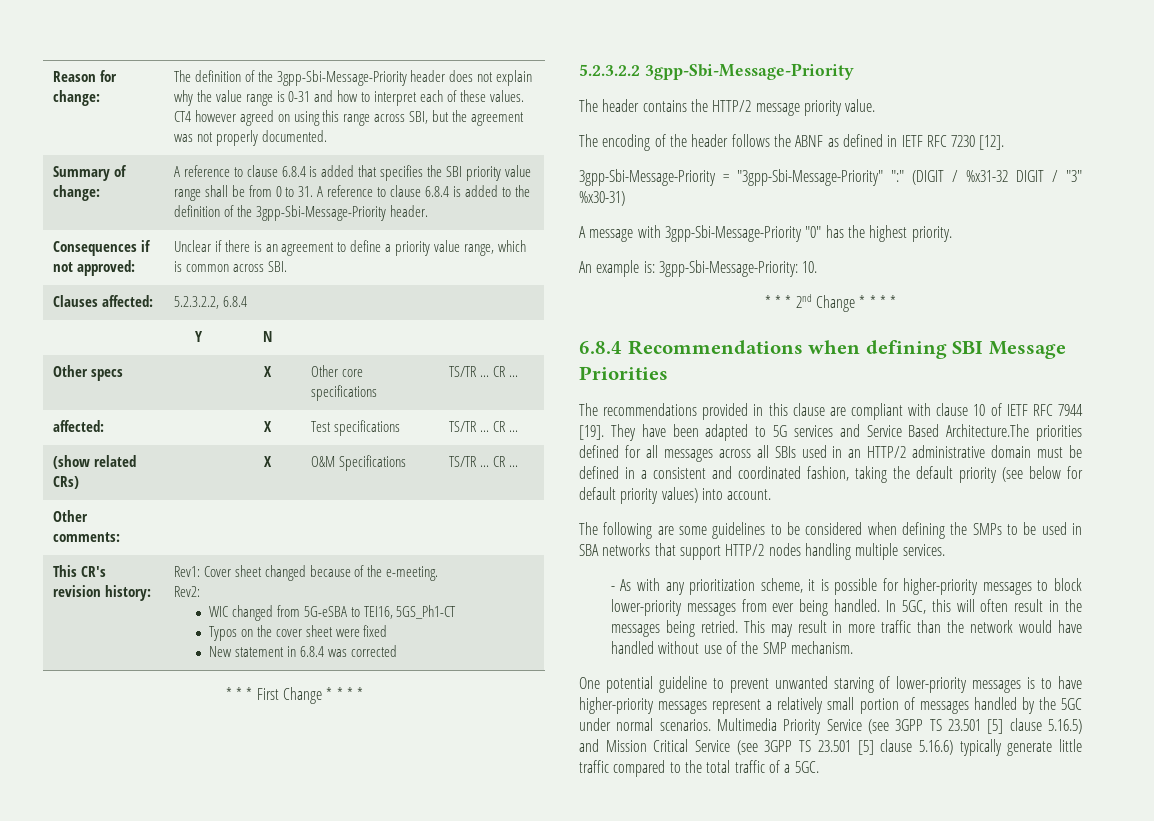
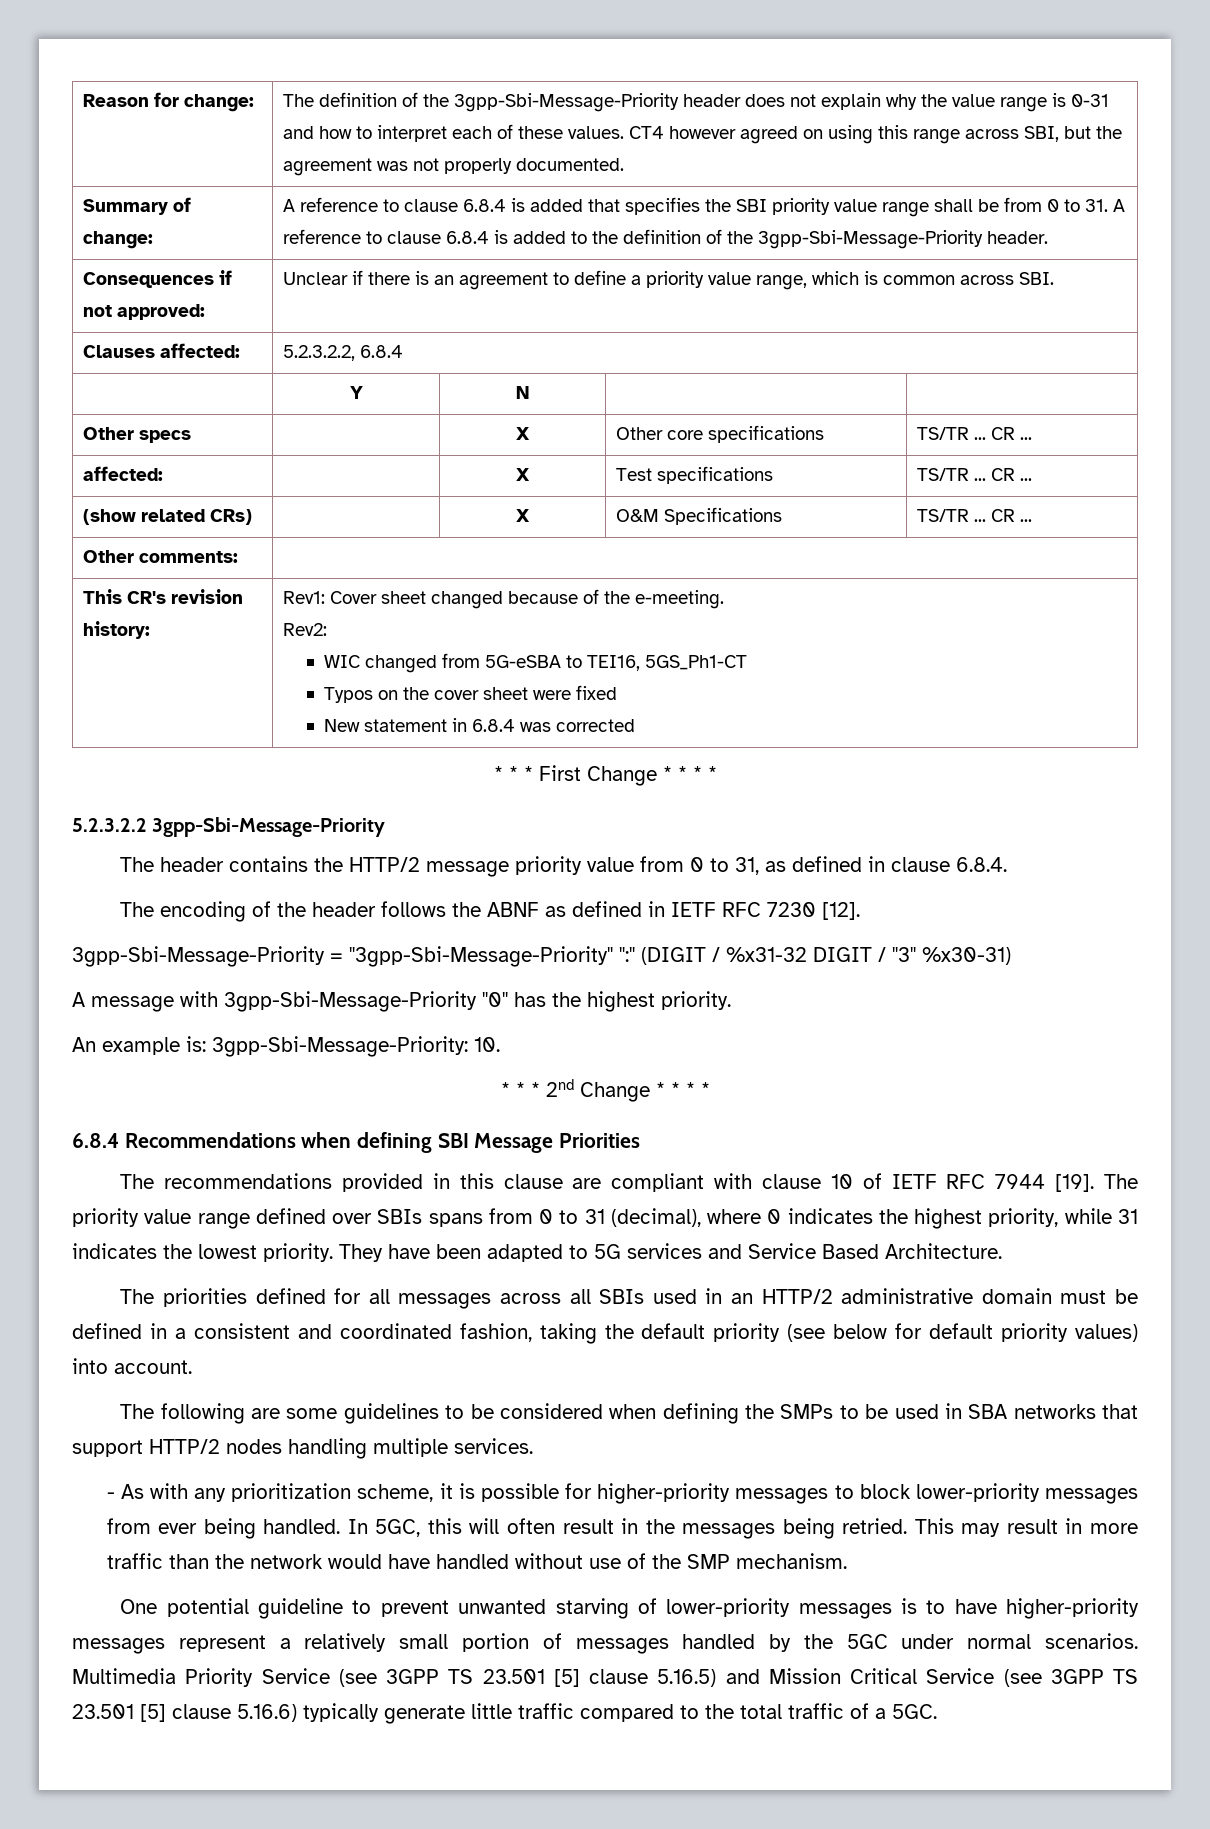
- The header contains the HTTP/2 message priority value.
+ The header contains the HTTP/2 message priority value from 0 to 31, as defined in clause 6.8.4.
+ The priority value range defined over SBIs spans from 0 to 31 (decimal), where 0 indicates the highest priority, while 31 indicates the lowest priority.
- They have been adapted to 5G services and Service Based Architecture.The priorities defined for all messages across all SBIs used in an HTTP/2 administrative domain must be defined in a consistent and coordinated fashion, taking the default priority (see below for default priority values) into account.
+ They have been adapted to 5G services and Service Based Architecture.
+ The priorities defined for all messages across all SBIs used in an HTTP/2 administrative domain must be defined in a consistent and coordinated fashion, taking the default priority (see below for default priority values) into account.

